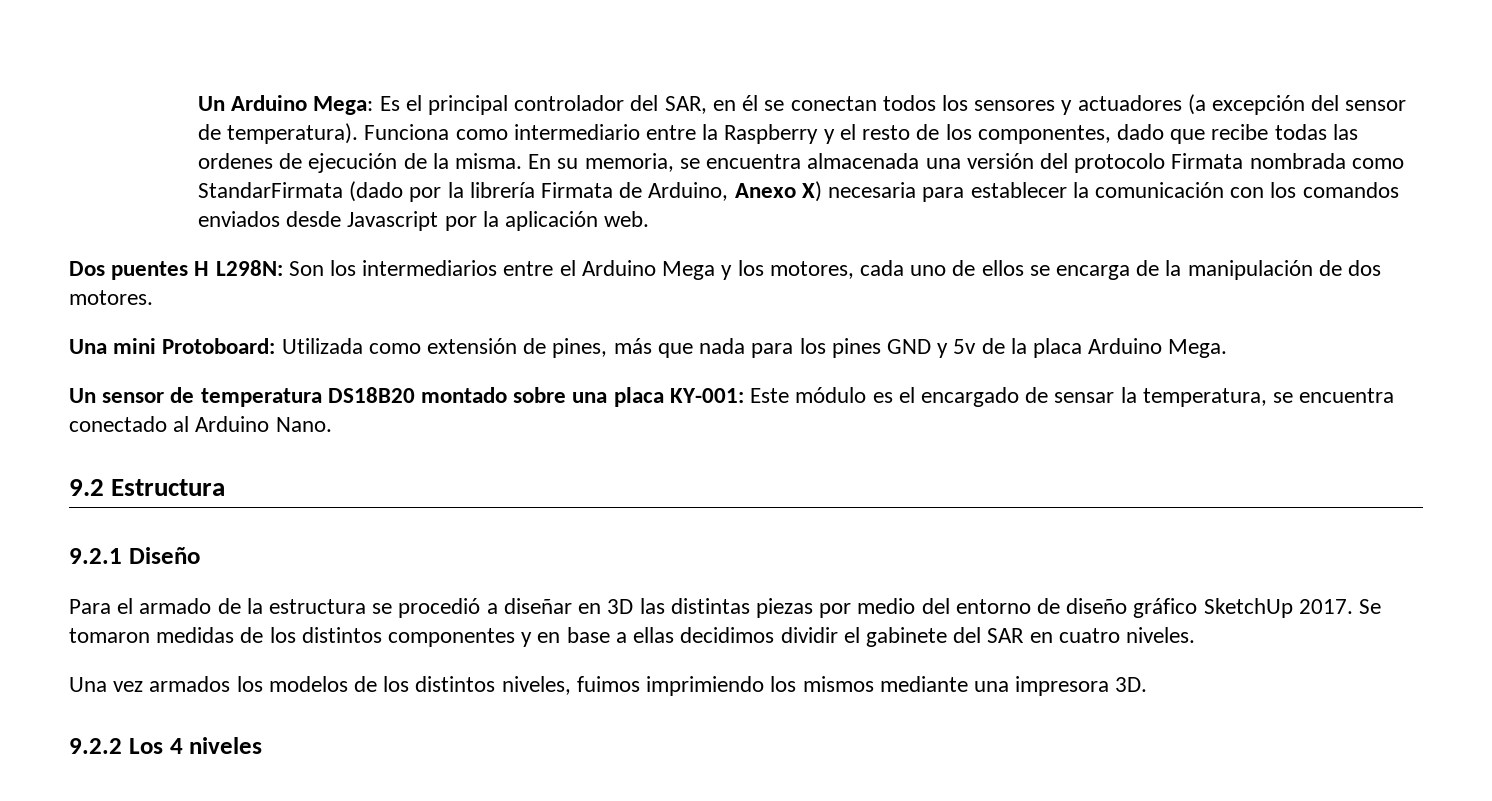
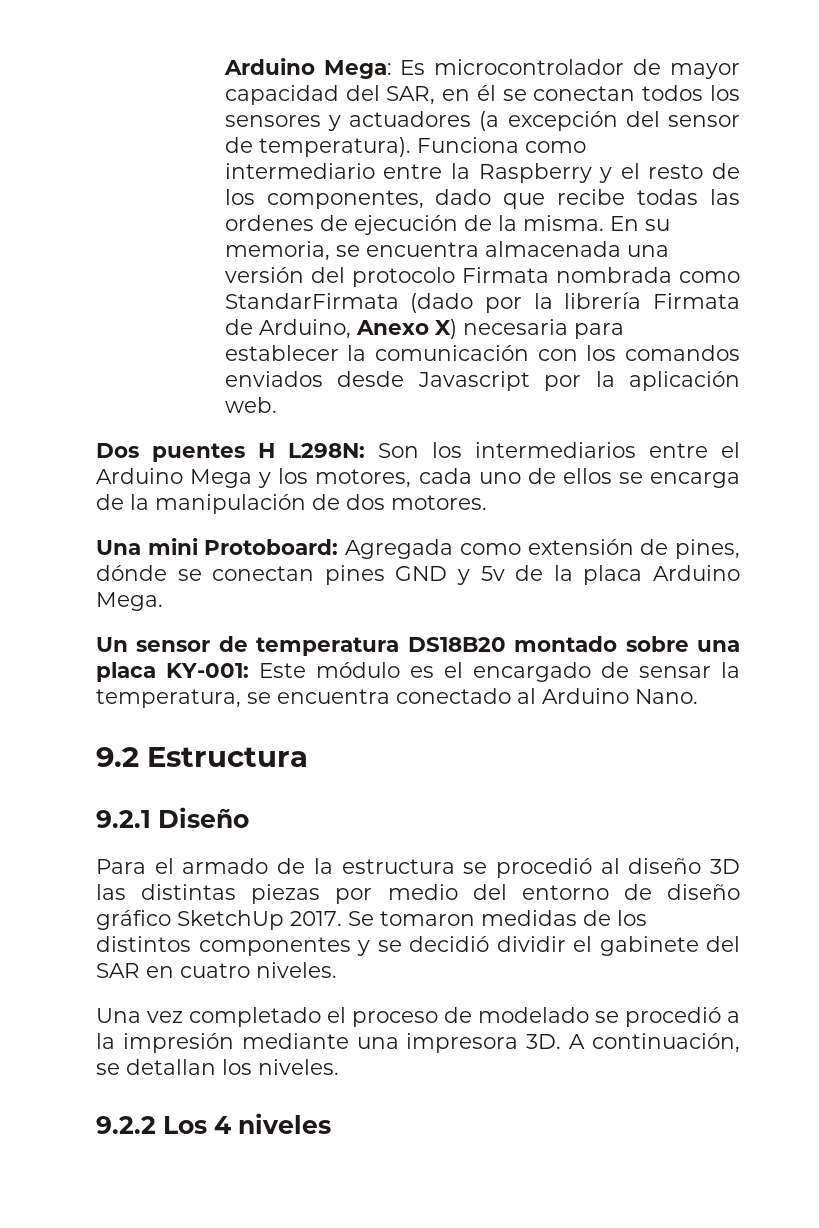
- Un Arduino Mega: Es el principal controlador del SAR, en él se conectan todos los sensores y actuadores (a excepción del sensor de temperatura).
+ Arduino Mega: Es microcontrolador de mayor capacidad del SAR, en él se conectan todos los sensores y actuadores (a excepción del sensor de temperatura).
- Una mini Protoboard: Utilizada como extensión de pines, más que nada para los pines GND y 5v de la placa Arduino Mega.
+ Una mini Protoboard: Agregada como extensión de pines, dónde se conectan pines GND y 5v de la placa Arduino Mega.
- Para el armado de la estructura se procedió a diseñar en 3D las distintas piezas por medio del entorno de diseño gráfico SketchUp 2017.
+ Para el armado de la estructura se procedió al diseño 3D las distintas piezas por medio del entorno de diseño gráfico SketchUp 2017.
- Se tomaron medidas de los distintos componentes y en base a ellas decidimos dividir el gabinete del SAR en cuatro niveles.
+ Se tomaron medidas de los distintos componentes y se decidió dividir el gabinete del SAR en cuatro niveles.
- Una vez armados los modelos de los distintos niveles, fuimos imprimiendo los mismos mediante una impresora 3D.
+ Una vez completado el proceso de modelado se procedió a la impresión mediante una impresora 3D. A continuación, se detallan los niveles.

